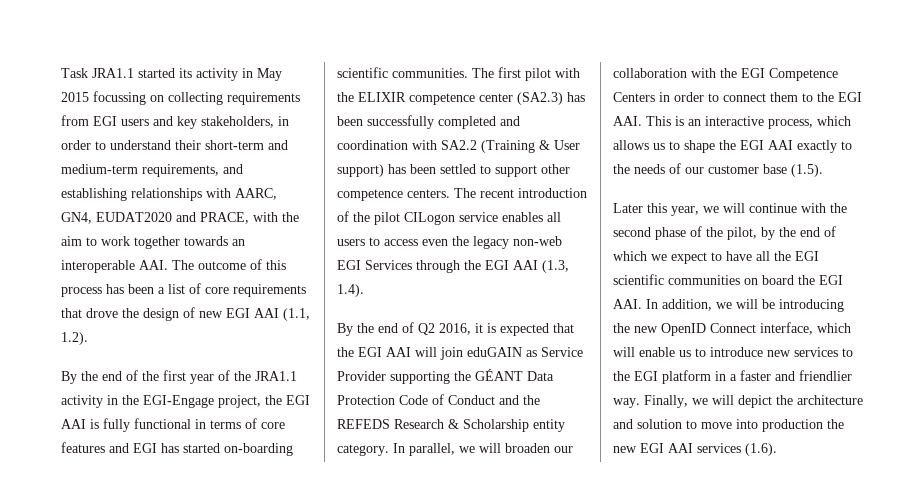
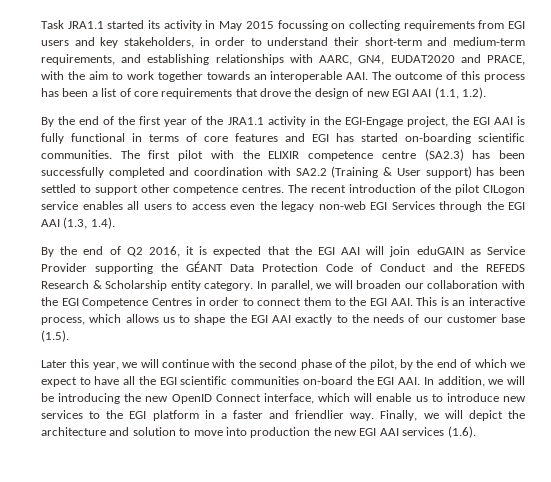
- The first pilot with the ELIXIR competence center (SA2.3) has been successfully completed and coordination with SA2.2 (Training & User support) has been settled to support other competence centers.
+ The first pilot with the ELIXIR competence centre (SA2.3) has been successfully completed and coordination with SA2.2 (Training & User support) has been settled to support other competence centres.
- In parallel, we will broaden our collaboration with the EGI Competence Centers in order to connect them to the EGI AAI. This is an interactive process, which allows us to shape the EGI AAI exactly to the needs of our customer base (1.5).
+ In parallel, we will broaden our collaboration with the EGI Competence Centres in order to connect them to the EGI AAI. This is an interactive process, which allows us to shape the EGI AAI exactly to the needs of our customer base (1.5).
- Later this year, we will continue with the second phase of the pilot, by the end of which we expect to have all the EGI scientific communities on board the EGI AAI. In addition, we will be introducing the new OpenID Connect interface, which will enable us to introduce new services to the EGI platform in a faster and friendlier way.
+ Later this year, we will continue with the second phase of the pilot, by the end of which we expect to have all the EGI scientific communities on-board the EGI AAI. In addition, we will be introducing the new OpenID Connect interface, which will enable us to introduce new services to the EGI platform in a faster and friendlier way.

